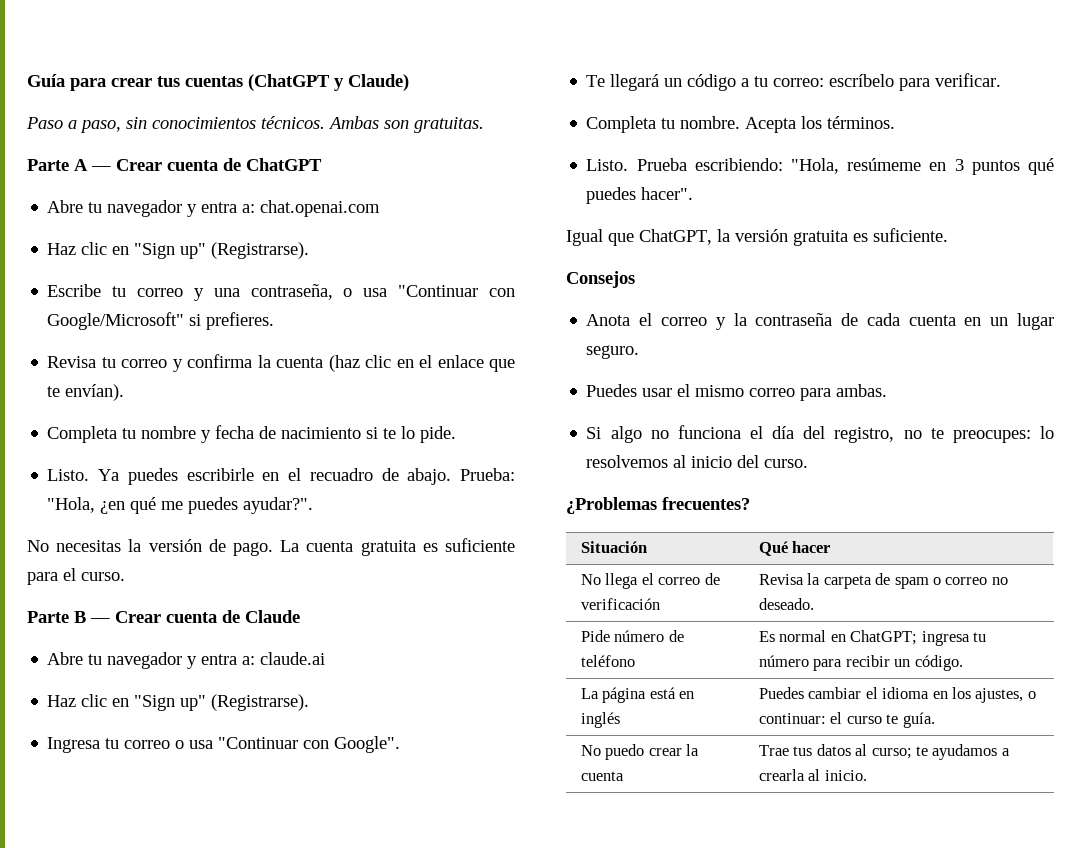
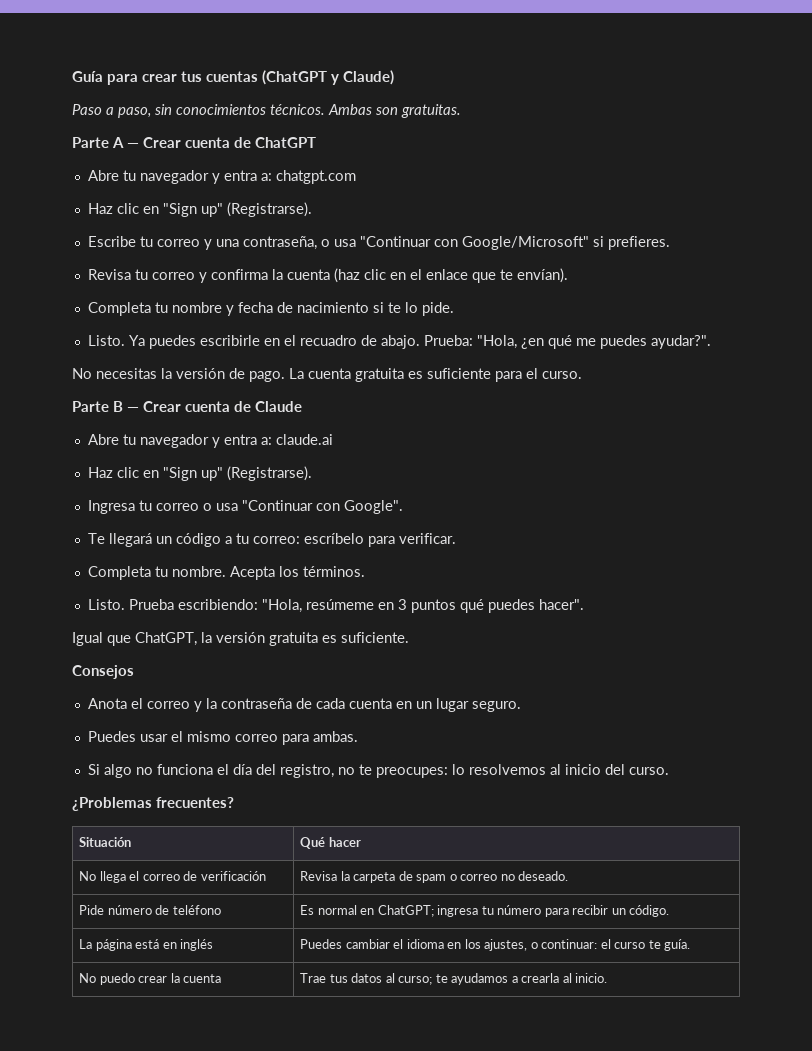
- Abre tu navegador y entra a: chat.openai.com
+ Abre tu navegador y entra a: chatgpt.com

